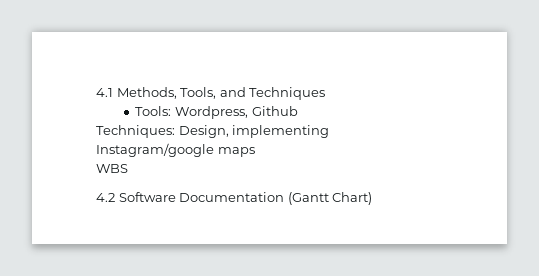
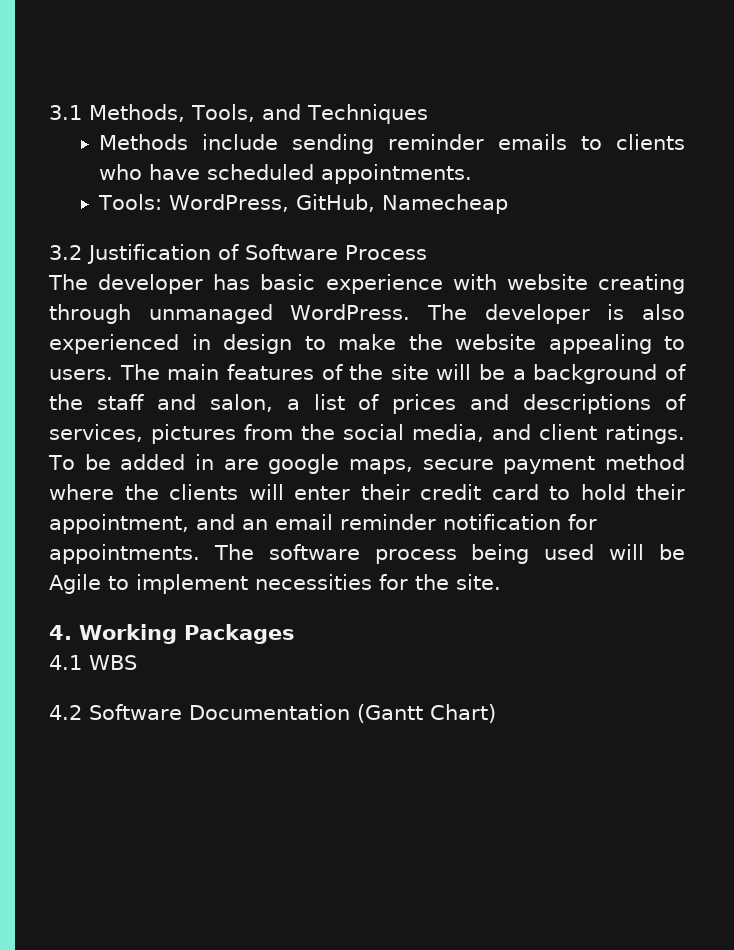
- 4.1 Methods, Tools, and Techniques
+ 3.1 Methods, Tools, and Techniques
- Tools: Wordpress, Github
- Techniques: Design, implementing Instagram/google maps
- WBS
+ Methods include sending reminder emails to clients who have scheduled appointments.
+ Tools: WordPress, GitHub, Namecheap
+ 3.2 Justification of Software Process
+ The developer has basic experience with website creating through unmanaged WordPress. The developer is also experienced in design to make the website appealing to users. The main features of the site will be a background of the staff and salon, a list of prices and descriptions of services, pictures from the social media, and client ratings. To be added in are google maps, secure payment method where the clients will enter their credit card to hold their appointment, and an email reminder notification for appointments. The software process being used will be Agile to implement necessities for the site.
+ 4. Working Packages
+ 4.1 WBS

